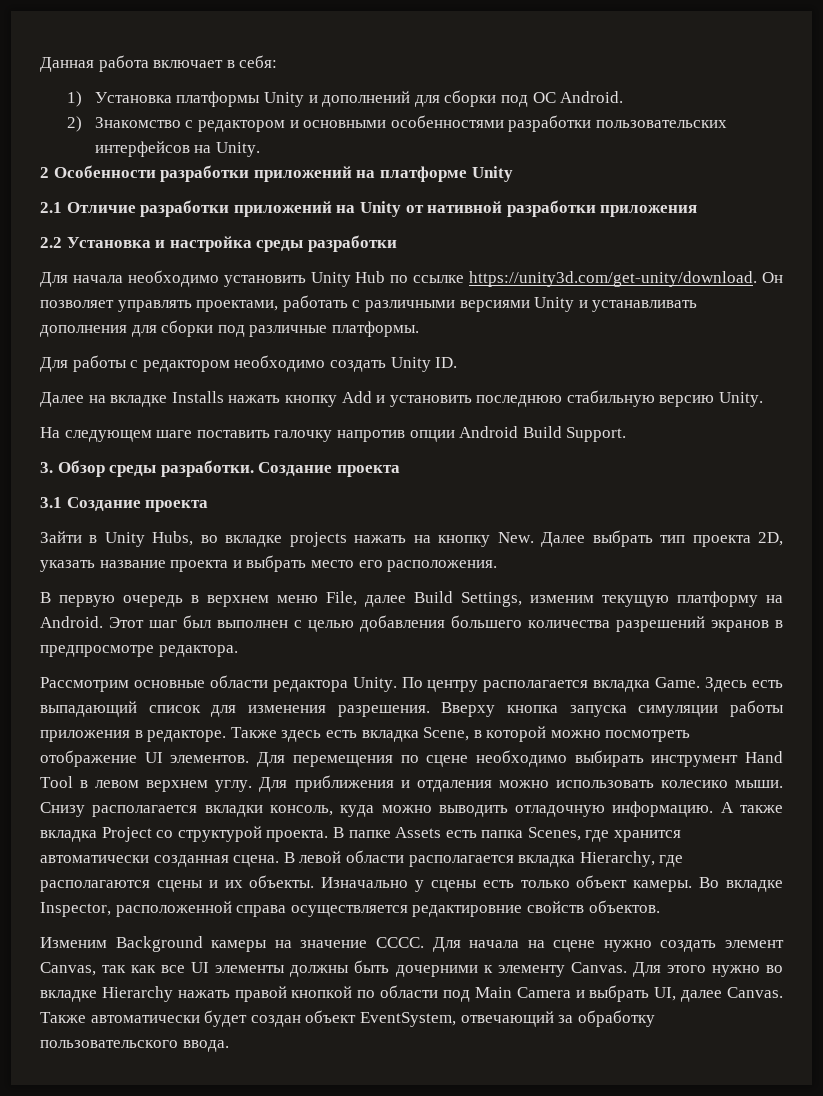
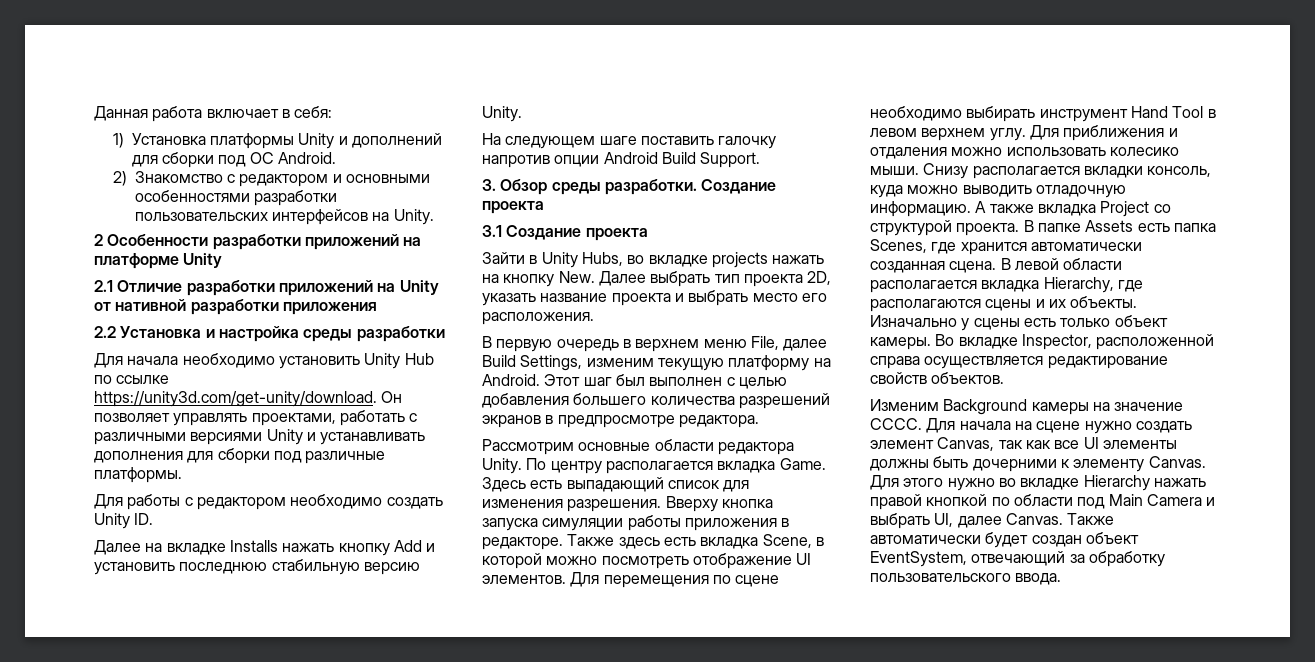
- Во вкладке Inspector, расположенной справа осуществляется редактировние свойств объектов.
+ Во вкладке Inspector, расположенной справа осуществляется редактирование свойств объектов.

